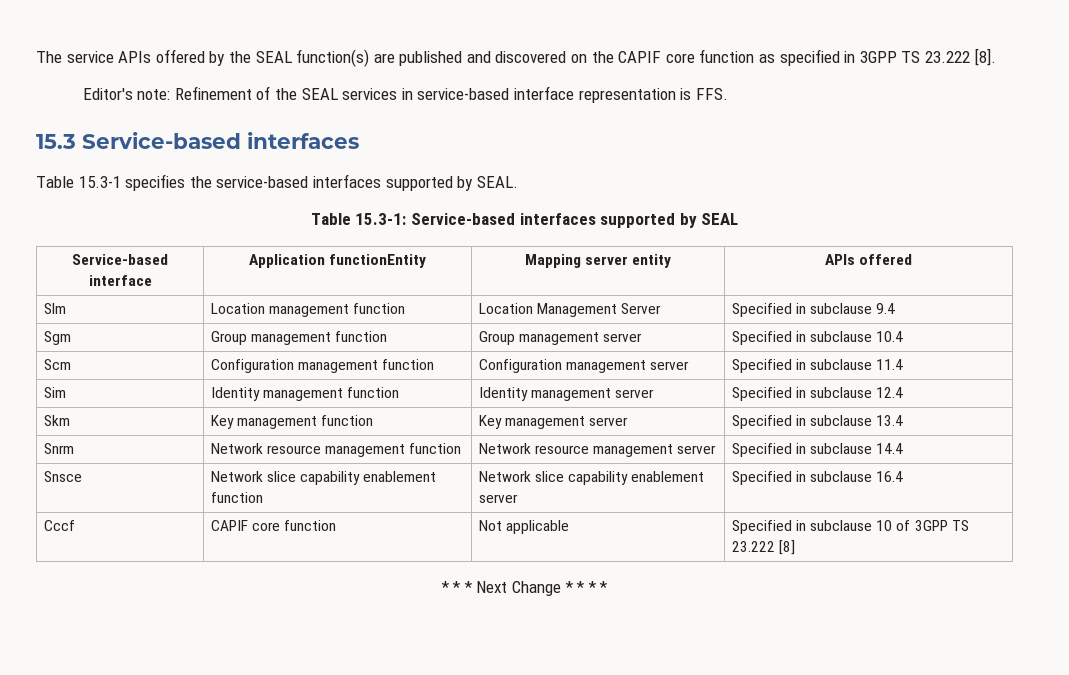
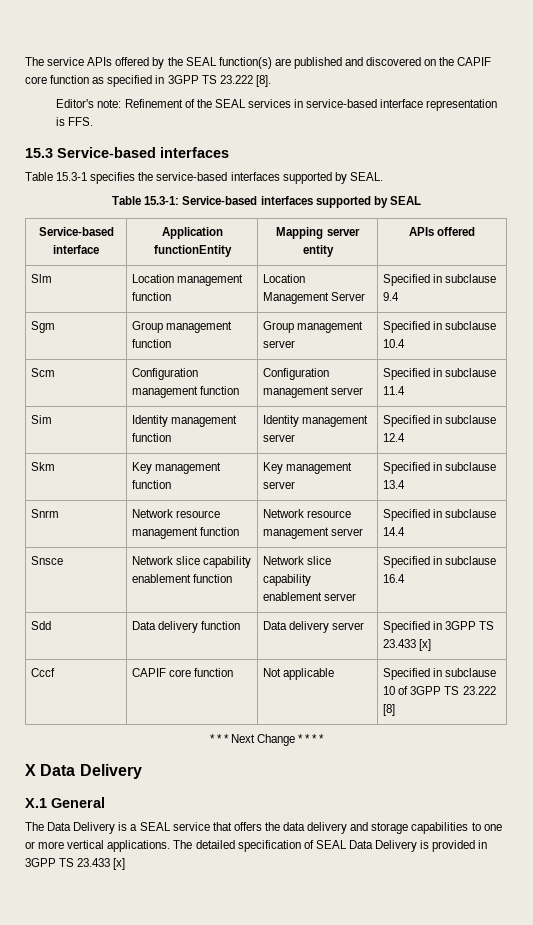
+ Sdd | Data delivery function | Data delivery server | Specified in 3GPP TS 23.433 [x]
+ X Data Delivery
+ X.1 General
+ The Data Delivery is a SEAL service that offers the data delivery and storage capabilities to one or more vertical applications. The detailed specification of SEAL Data Delivery is provided in 3GPP TS 23.433 [x]

